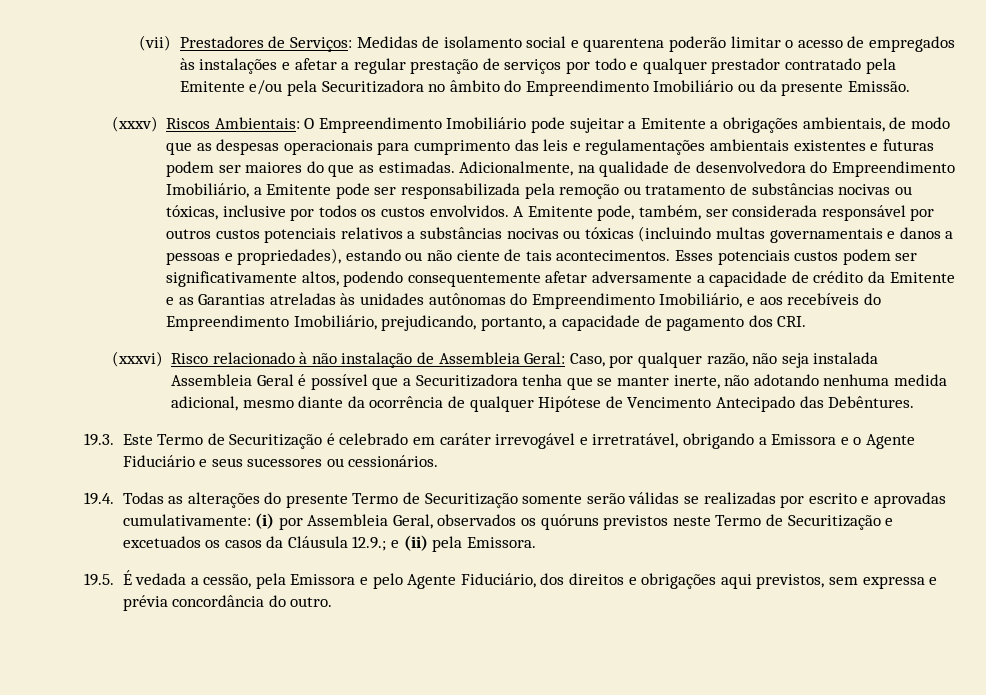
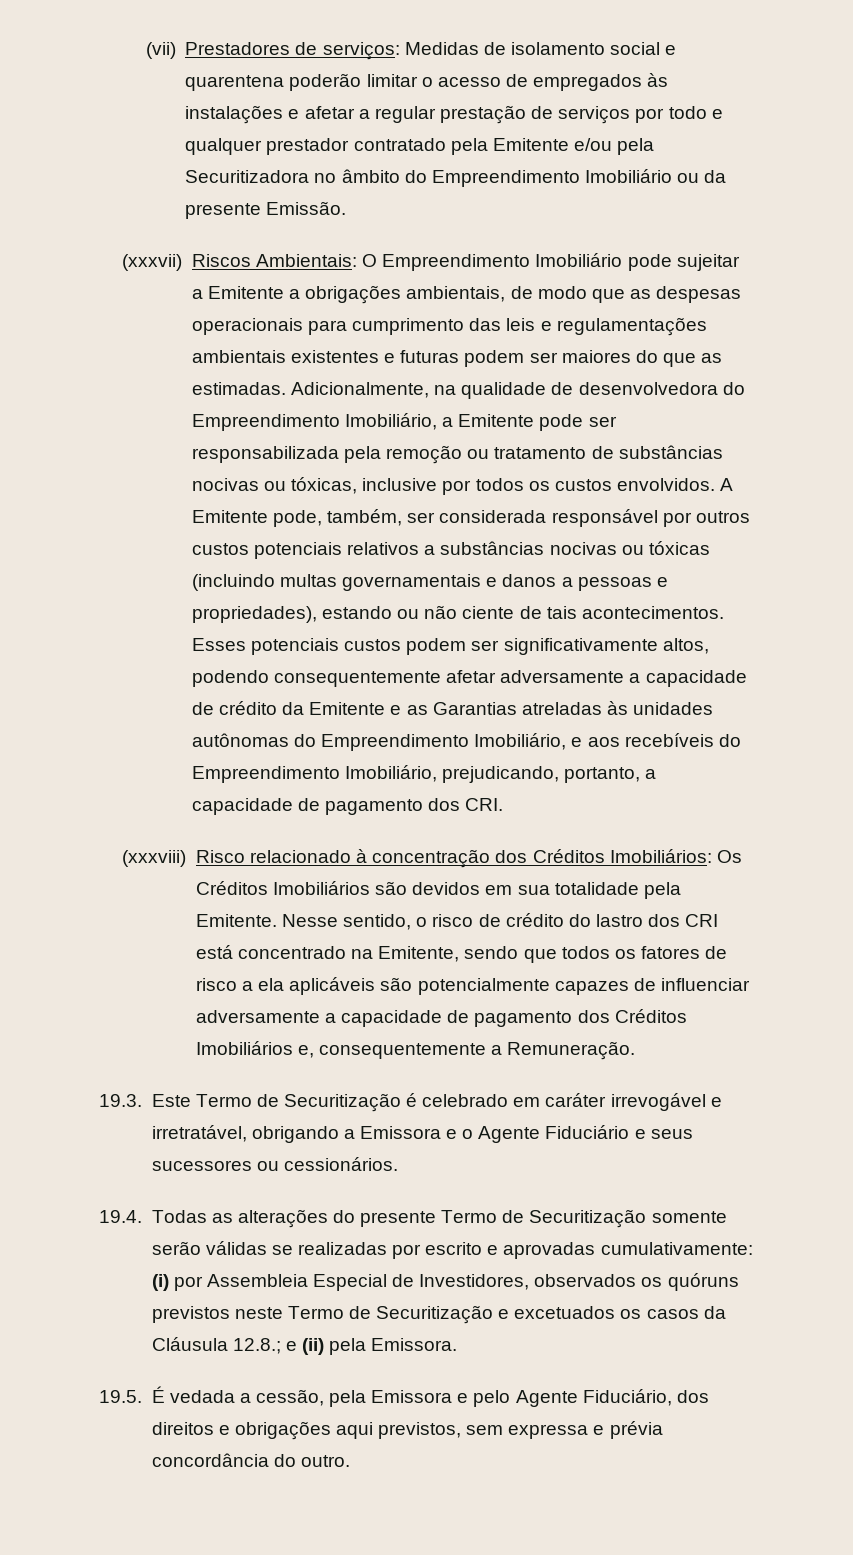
- (vii) Prestadores de Serviços: Medidas de isolamento social e quarentena poderão limitar o acesso de empregados às instalações e afetar a regular prestação de serviços por todo e qualquer prestador contratado pela Emitente e/ou pela Securitizadora no âmbito do Empreendimento Imobiliário ou da presente Emissão.
+ (vii) Prestadores de serviços: Medidas de isolamento social e quarentena poderão limitar o acesso de empregados às instalações e afetar a regular prestação de serviços por todo e qualquer prestador contratado pela Emitente e/ou pela Securitizadora no âmbito do Empreendimento Imobiliário ou da presente Emissão.
- (xxxv) Riscos Ambientais: O Empreendimento Imobiliário pode sujeitar a Emitente a obrigações ambientais, de modo que as despesas operacionais para cumprimento das leis e regulamentações ambientais existentes e futuras podem ser maiores do que as estimadas.
+ (xxxvii) Riscos Ambientais: O Empreendimento Imobiliário pode sujeitar a Emitente a obrigações ambientais, de modo que as despesas operacionais para cumprimento das leis e regulamentações ambientais existentes e futuras podem ser maiores do que as estimadas.
- (xxxvi) Risco relacionado à não instalação de Assembleia Geral: Caso, por qualquer razão, não seja instalada Assembleia Geral é possível que a Securitizadora tenha que se manter inerte, não adotando nenhuma medida adicional, mesmo diante da ocorrência de qualquer Hipótese de Vencimento Antecipado das Debêntures.
+ (xxxviii) Risco relacionado à concentração dos Créditos Imobiliários: Os Créditos Imobiliários são devidos em sua totalidade pela Emitente. Nesse sentido, o risco de crédito do lastro dos CRI está concentrado na Emitente, sendo que todos os fatores de risco a ela aplicáveis são potencialmente capazes de influenciar adversamente a capacidade de pagamento dos Créditos Imobiliários e, consequentemente a Remuneração.
- 19.4. Todas as alterações do presente Termo de Securitização somente serão válidas se realizadas por escrito e aprovadas cumulativamente: (i) por Assembleia Geral, observados os quóruns previstos neste Termo de Securitização e excetuados os casos da Cláusula 12.9.; e (ii) pela Emissora.
+ 19.4. Todas as alterações do presente Termo de Securitização somente serão válidas se realizadas por escrito e aprovadas cumulativamente: (i) por Assembleia Especial de Investidores, observados os quóruns previstos neste Termo de Securitização e excetuados os casos da Cláusula 12.8.; e (ii) pela Emissora.

